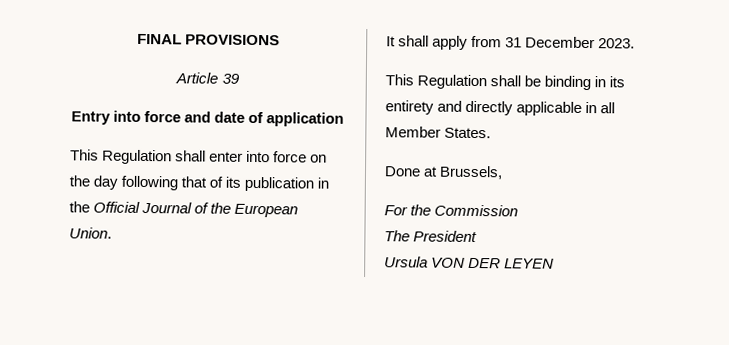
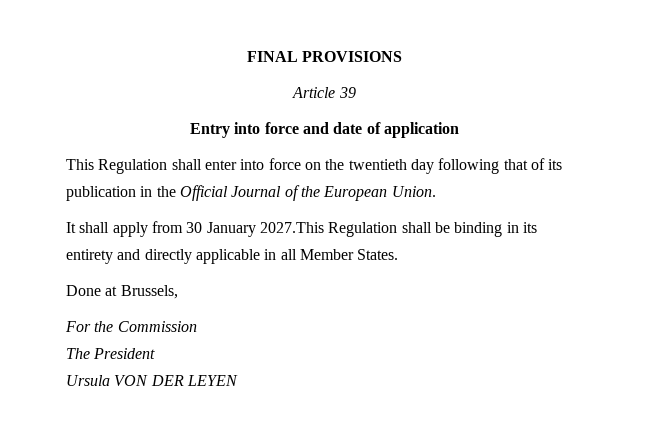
- This Regulation shall enter into force on the day following that of its publication in the Official Journal of the European Union.
+ This Regulation shall enter into force on the twentieth day following that of its publication in the Official Journal of the European Union.
- It shall apply from 31 December 2023.
- This Regulation shall be binding in its entirety and directly applicable in all Member States.
+ It shall apply from 30 January 2027.This Regulation shall be binding in its entirety and directly applicable in all Member States.

